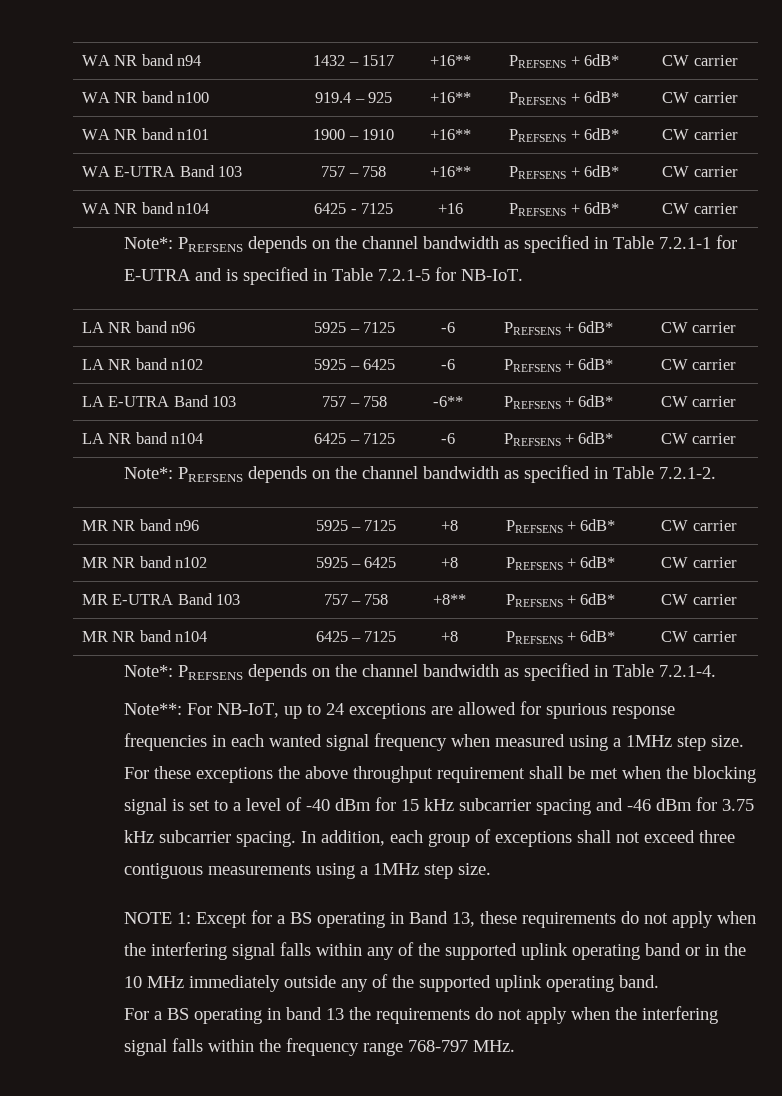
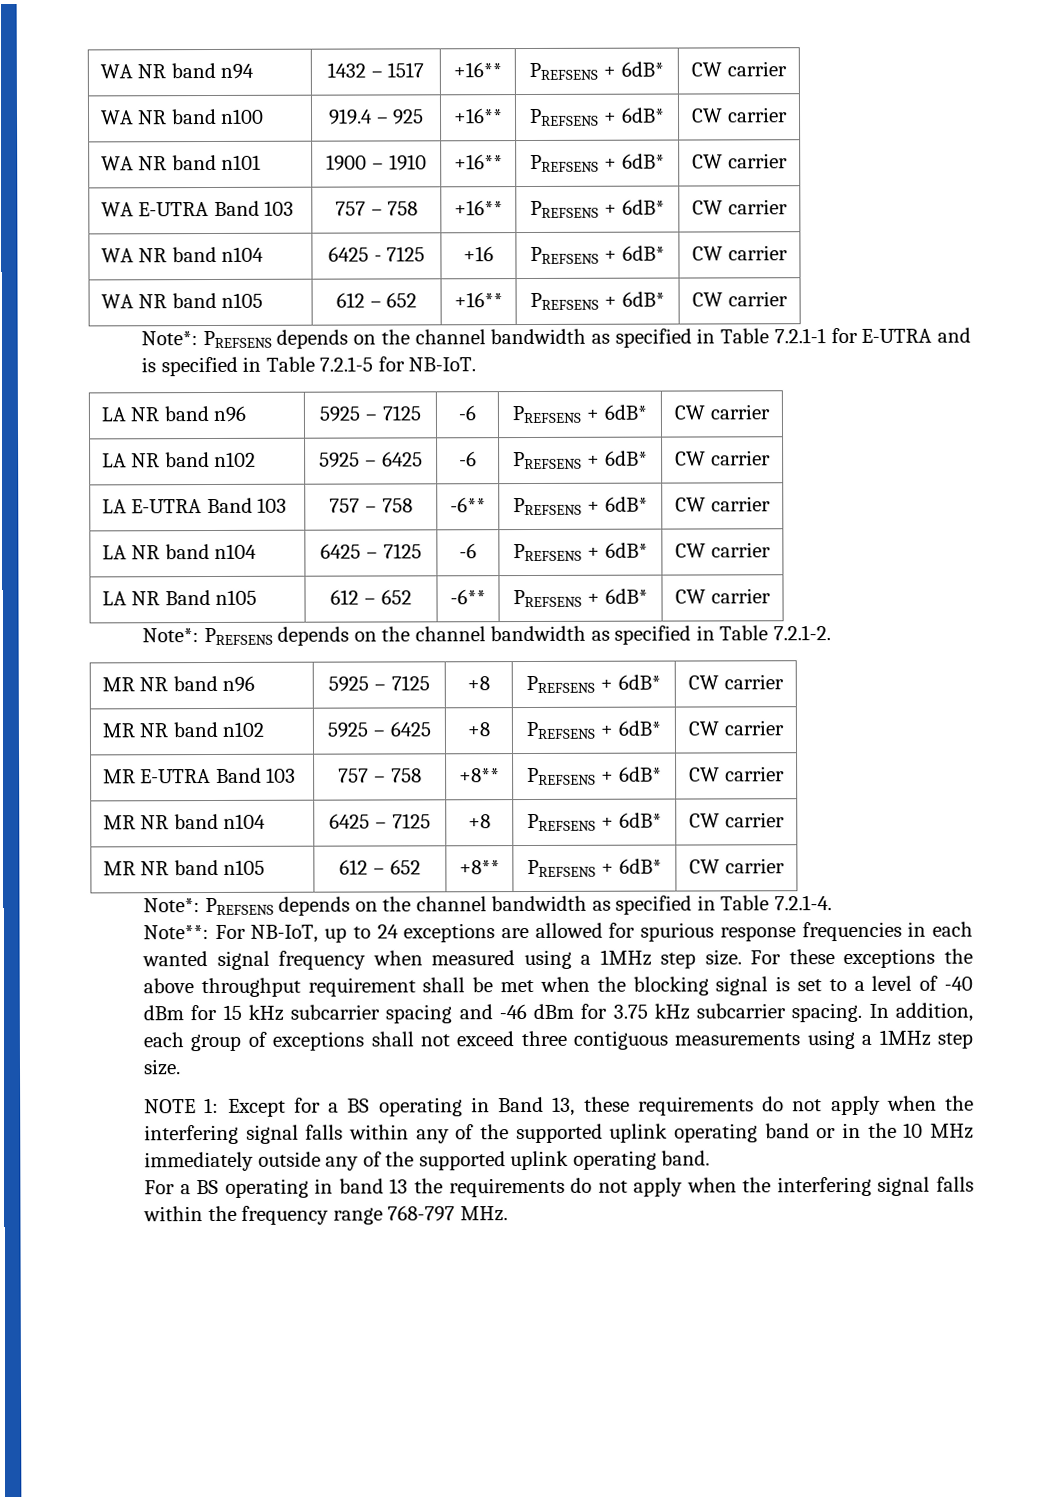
+ WA NR band n105 | 612 – 652 | +16** | PREFSENS + 6dB* | CW carrier
+ LA NR Band n105 | 612 – 652 | -6** | PREFSENS + 6dB* | CW carrier
+ MR NR band n105 | 612 – 652 | +8** | PREFSENS + 6dB* | CW carrier

